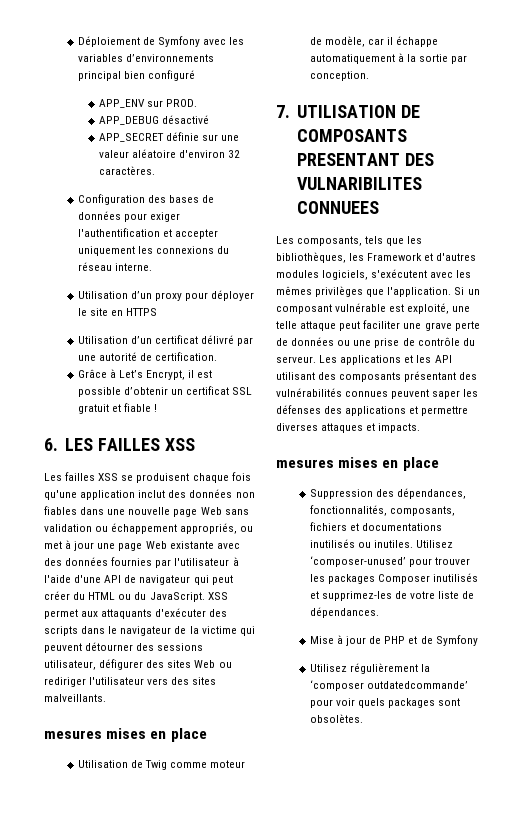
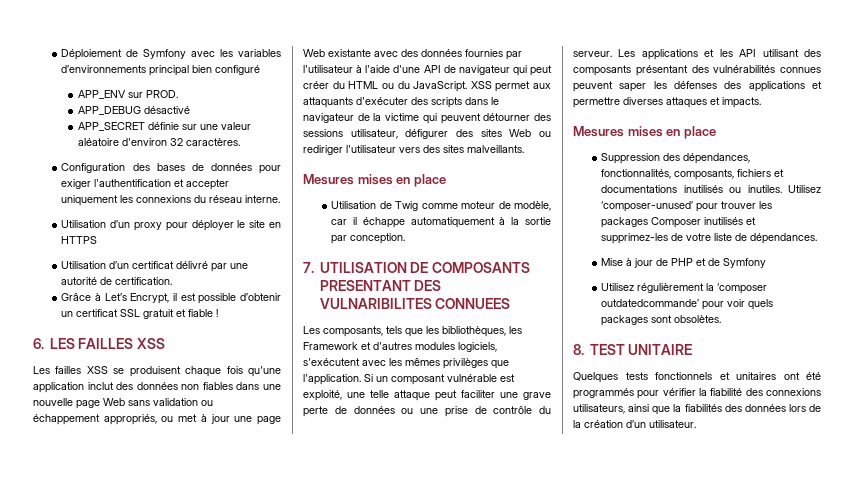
  XSS permet aux attaquants d'exécuter des scripts dans le navigateur de la victime qui peuvent détourner des sessions utilisateur, défigurer des sites Web ou rediriger l'utilisateur vers des sites malveillants.
- mesures mises en place
+ Mesures mises en place
  Les applications et les API utilisant des composants présentant des vulnérabilités connues peuvent saper les défenses des applications et permettre diverses attaques et impacts.
- mesures mises en place
+ Mesures mises en place
+ 8. TEST UNITAIRE
+ Quelques tests fonctionnels et unitaires ont été programmés pour vérifier la fiabilité des connexions utilisateurs, ainsi que la fiabilités des données lors de la création d’un utilisateur.

